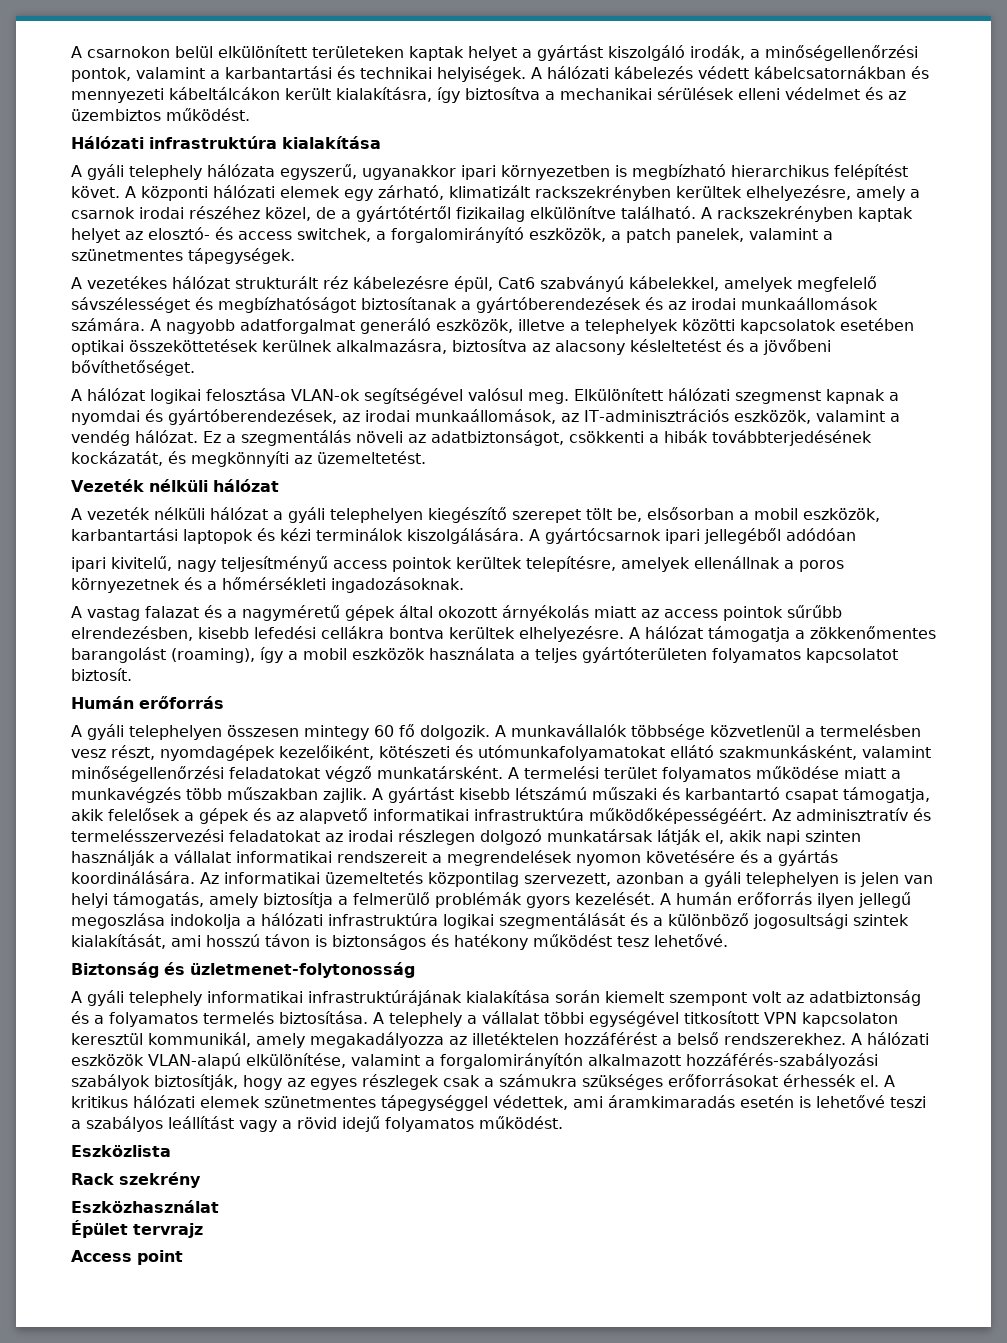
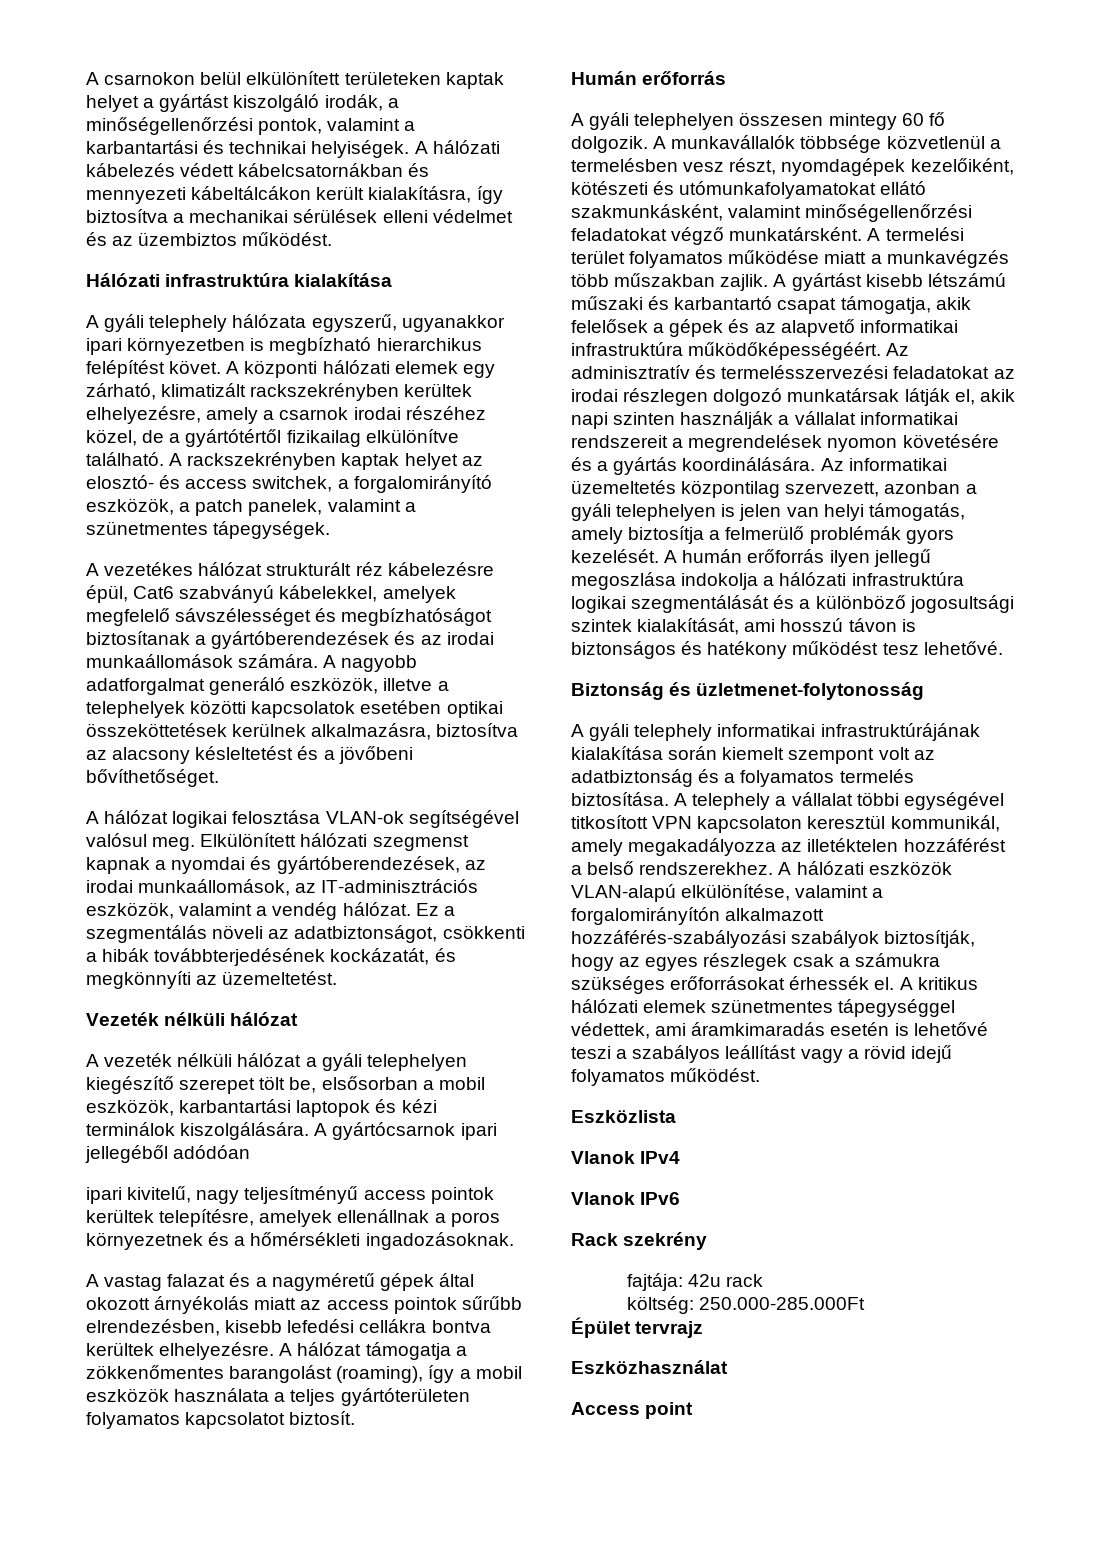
+ Vlanok IPv4
+ Vlanok IPv6
  Rack szekrény
- Eszközhasználat
+ fajtája: 42u rack
+ költség: 250.000-285.000Ft
+ Eszközhasználat

